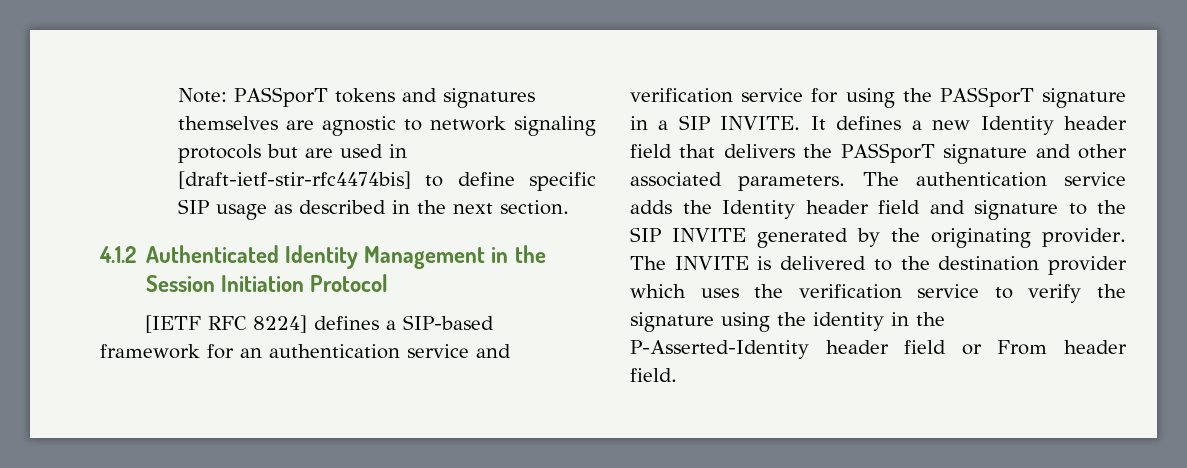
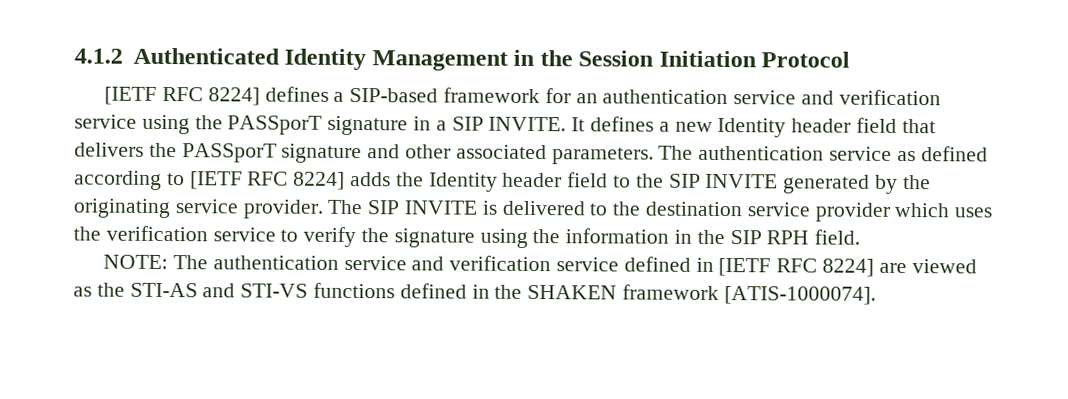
- Note: PASSporT tokens and signatures themselves are agnostic to network signaling protocols but are used in [draft-ietf-stir-rfc4474bis] to define specific SIP usage as described in the next section.
- [IETF RFC 8224] defines a SIP-based framework for an authentication service and verification service for using the PASSporT signature in a SIP INVITE.
+ [IETF RFC 8224] defines a SIP-based framework for an authentication service and verification service using the PASSporT signature in a SIP INVITE.
- The authentication service adds the Identity header field and signature to the SIP INVITE generated by the originating provider.
+ The authentication service as defined according to [IETF RFC 8224] adds the Identity header field to the SIP INVITE generated by the originating service provider.
- The INVITE is delivered to the destination provider which uses the verification service to verify the signature using the identity in the P-Asserted-Identity header field or From header field.
+ The SIP INVITE is delivered to the destination service provider which uses the verification service to verify the signature using the information in the SIP RPH field.
+ NOTE: The authentication service and verification service defined in [IETF RFC 8224] are viewed as the STI-AS and STI-VS functions defined in the SHAKEN framework [ATIS-1000074].

